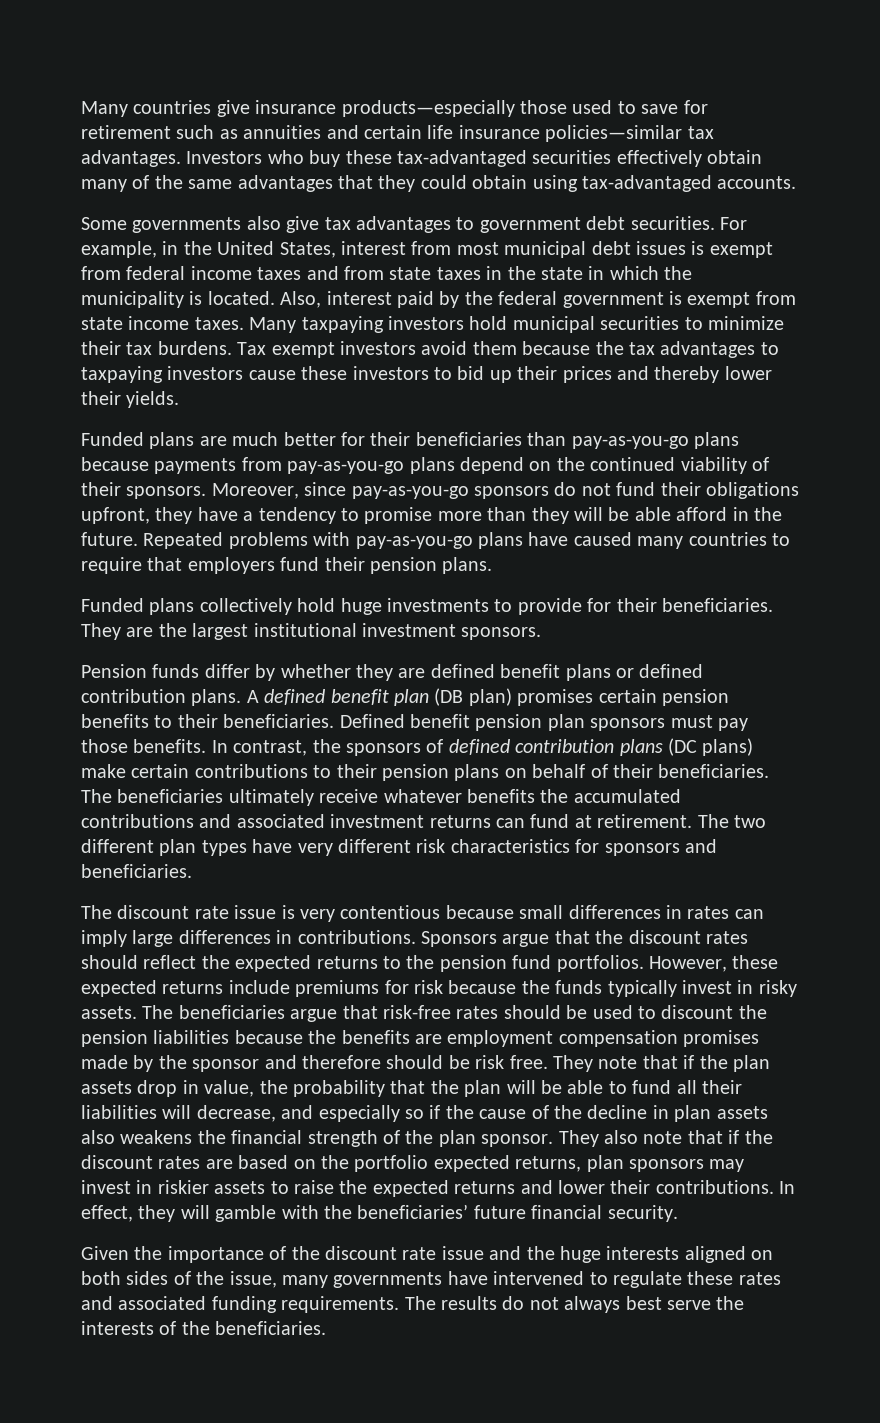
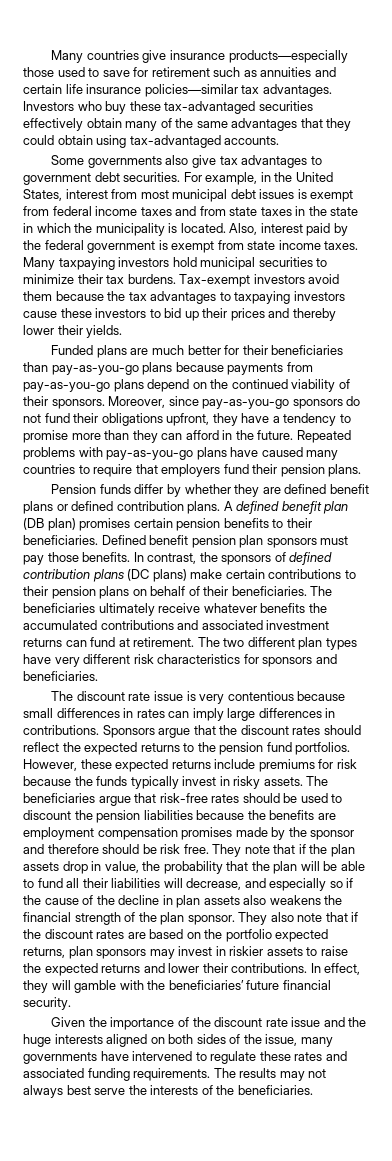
- Tax exempt investors avoid them because the tax advantages to taxpaying investors cause these investors to bid up their prices and thereby lower their yields.
+ Tax-exempt investors avoid them because the tax advantages to taxpaying investors cause these investors to bid up their prices and thereby lower their yields.
- Moreover, since pay-as-you-go sponsors do not fund their obligations upfront, they have a tendency to promise more than they will be able afford in the future.
+ Moreover, since pay-as-you-go sponsors do not fund their obligations upfront, they have a tendency to promise more than they can afford in the future.
- Funded plans collectively hold huge investments to provide for their beneficiaries. They are the largest institutional investment sponsors.
- The results do not always best serve the interests of the beneficiaries.
+ The results may not always best serve the interests of the beneficiaries.

